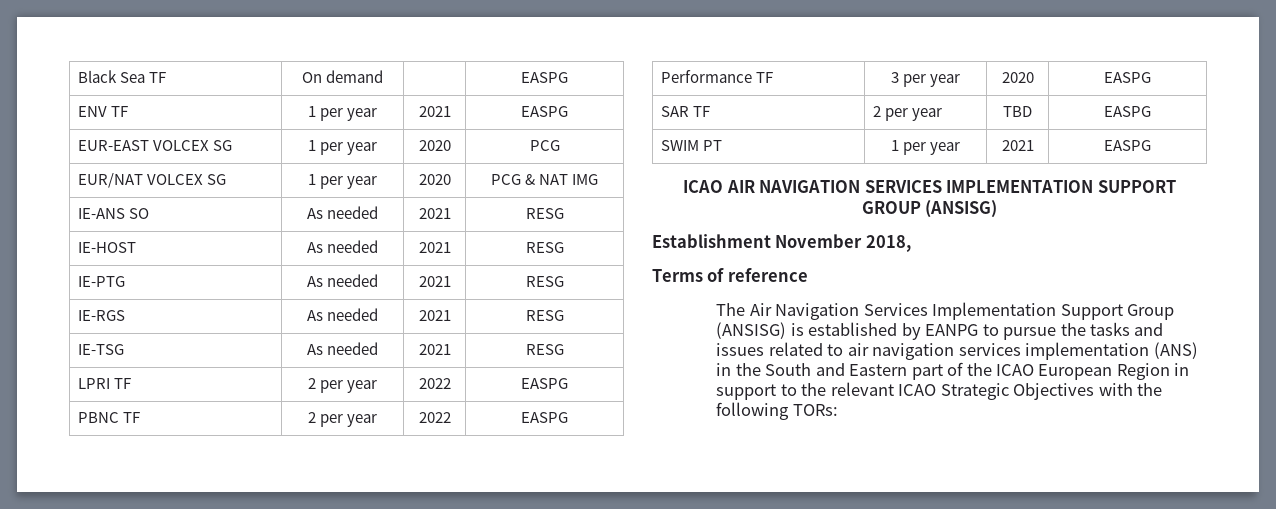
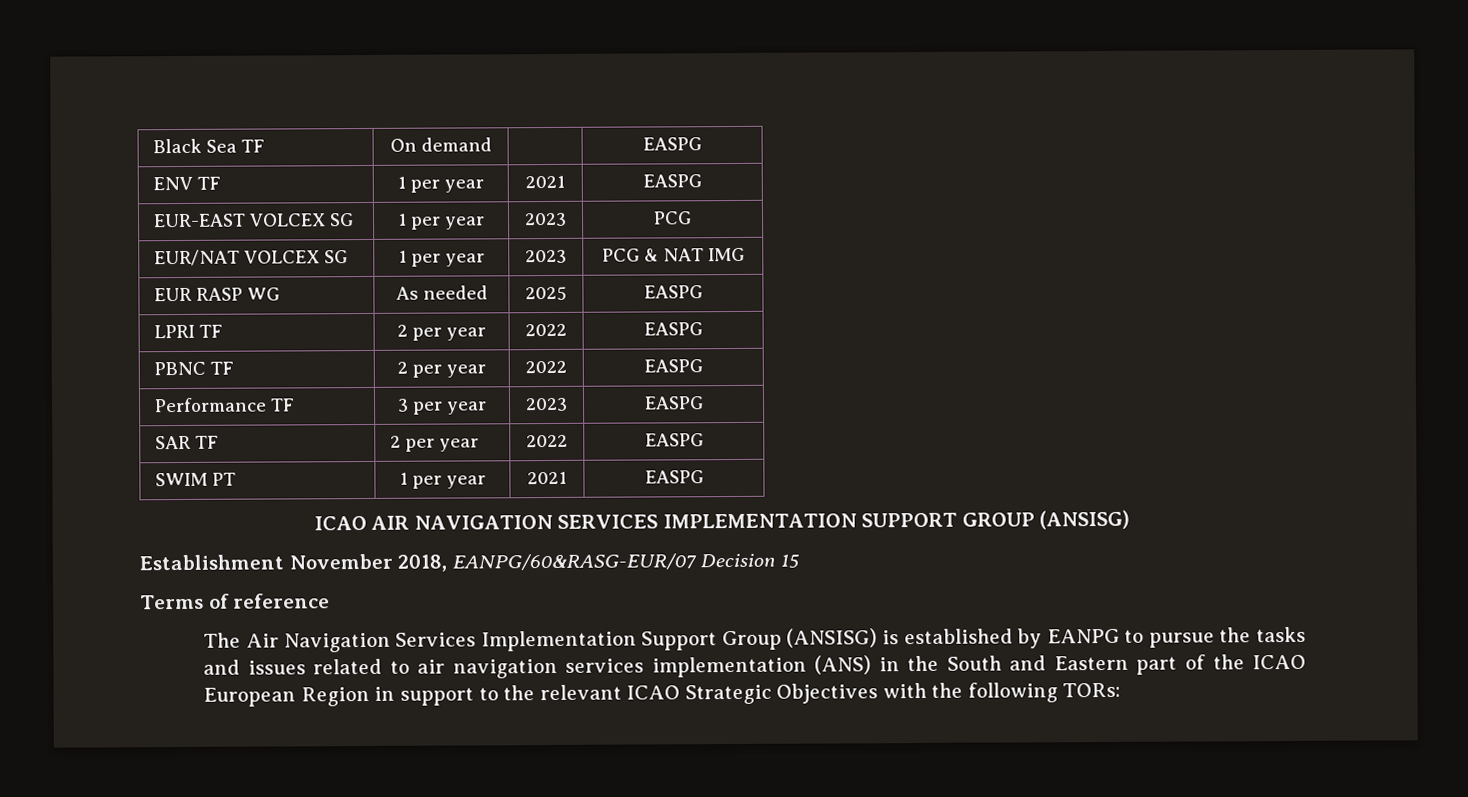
- EUR-EAST VOLCEX SG | 1 per year | 2020 | PCG
+ EUR-EAST VOLCEX SG | 1 per year | 2023 | PCG
- EUR/NAT VOLCEX SG | 1 per year | 2020 | PCG & NAT IMG
+ EUR/NAT VOLCEX SG | 1 per year | 2023 | PCG & NAT IMG
- IE-ANS SO | As needed | 2021 | RESG
- IE-HOST | As needed | 2021 | RESG
- IE-PTG | As needed | 2021 | RESG
- IE-RGS | As needed | 2021 | RESG
- IE-TSG | As needed | 2021 | RESG
+ EUR RASP WG | As needed | 2025 | EASPG
- Performance TF | 3 per year | 2020 | EASPG
+ Performance TF | 3 per year | 2023 | EASPG
- SAR TF | 2 per year | TBD | EASPG
+ SAR TF | 2 per year | 2022 | EASPG
- Establishment November 2018,
+ Establishment November 2018, EANPG/60&RASG-EUR/07 Decision 15

